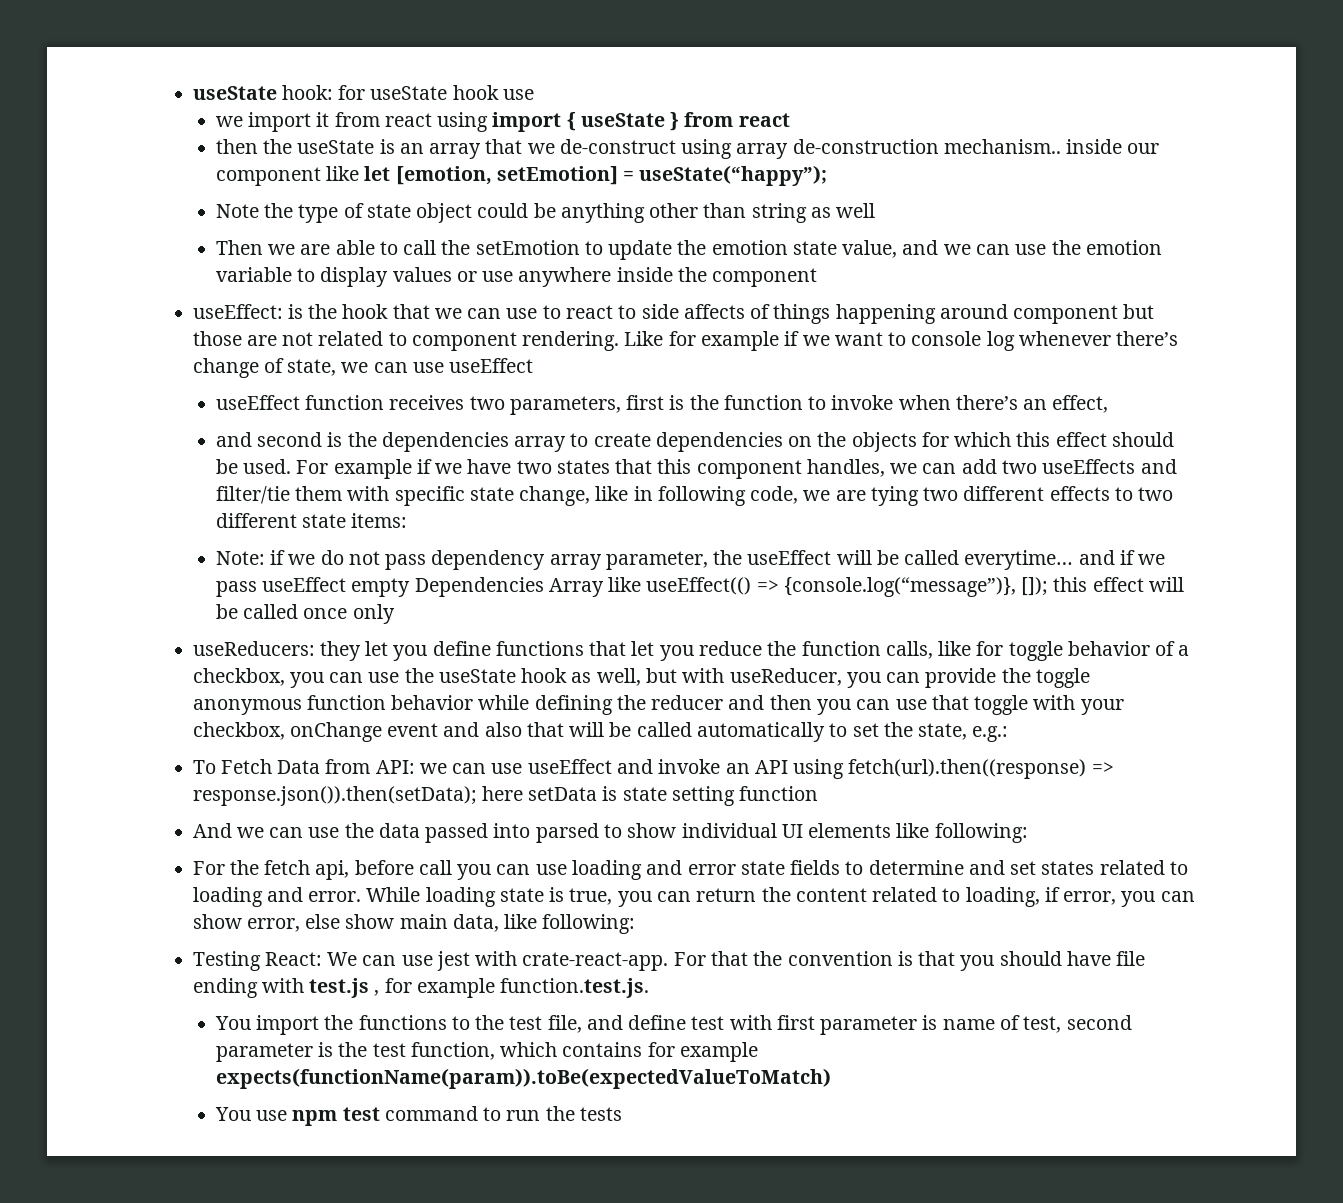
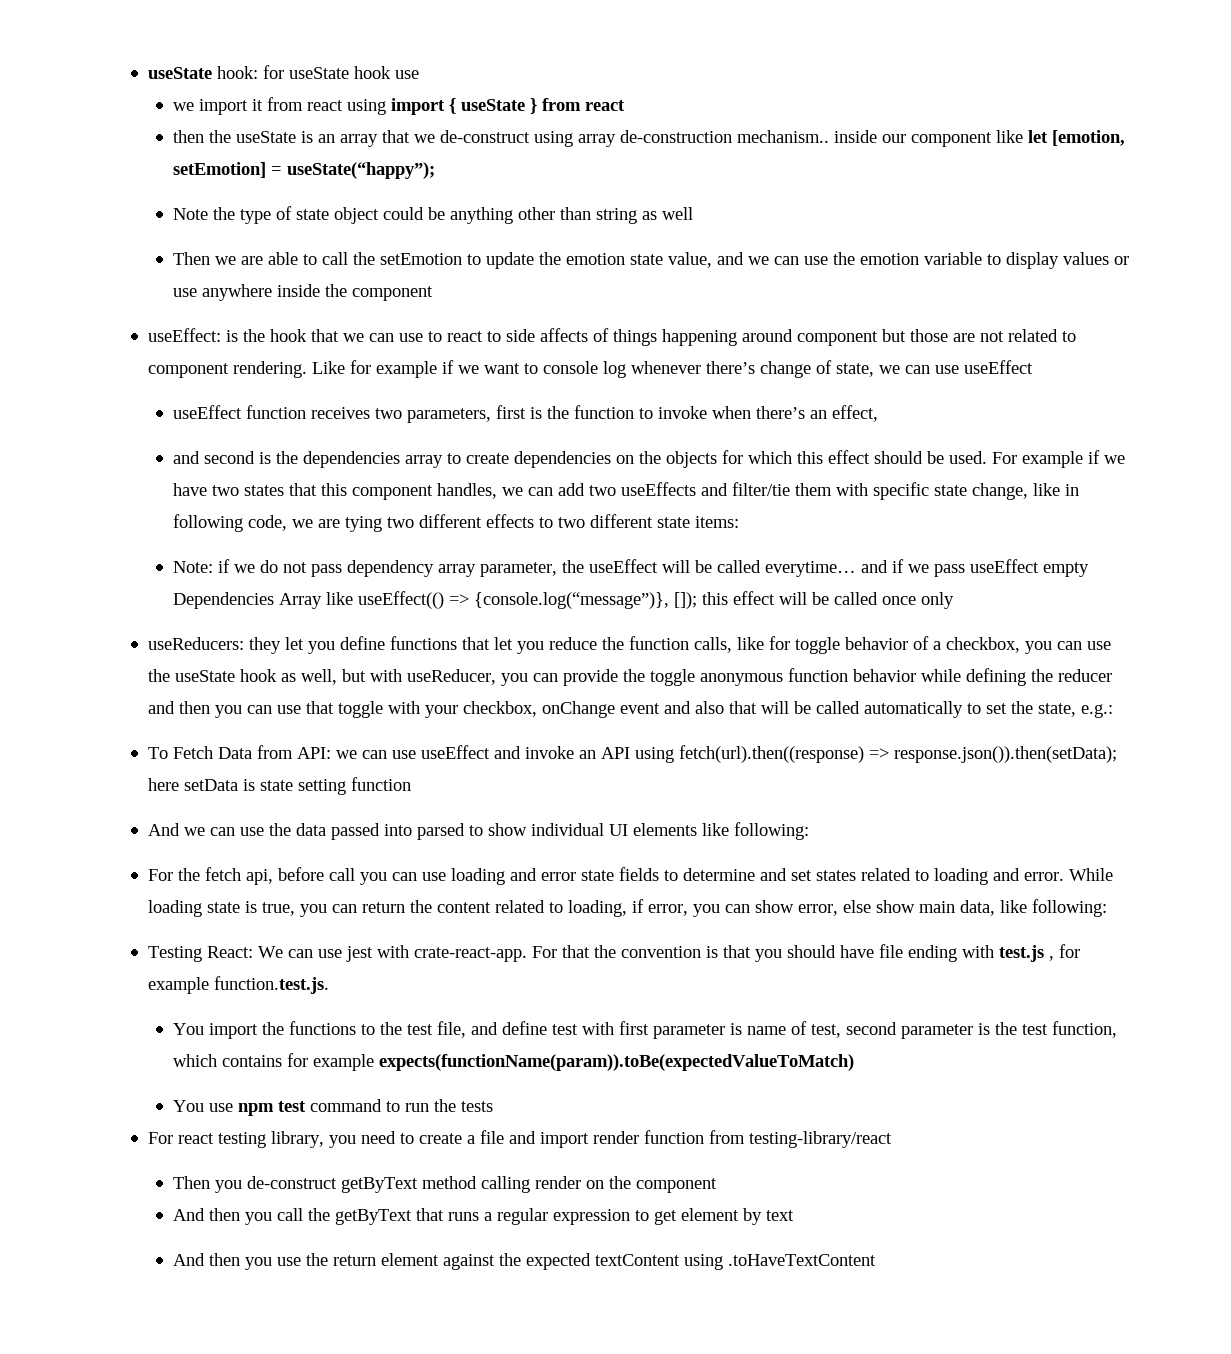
+ For react testing library, you need to create a file and import render function from testing-library/react
+ Then you de-construct getByText method calling render on the component
+ And then you call the getByText that runs a regular expression to get element by text
+ And then you use the return element against the expected textContent using .toHaveTextContent

